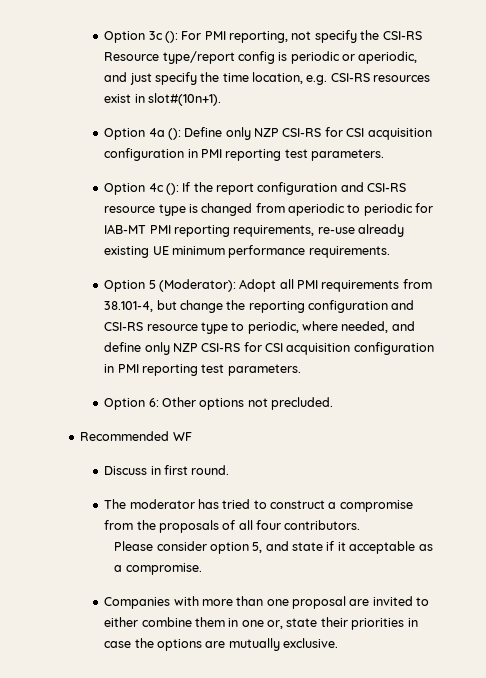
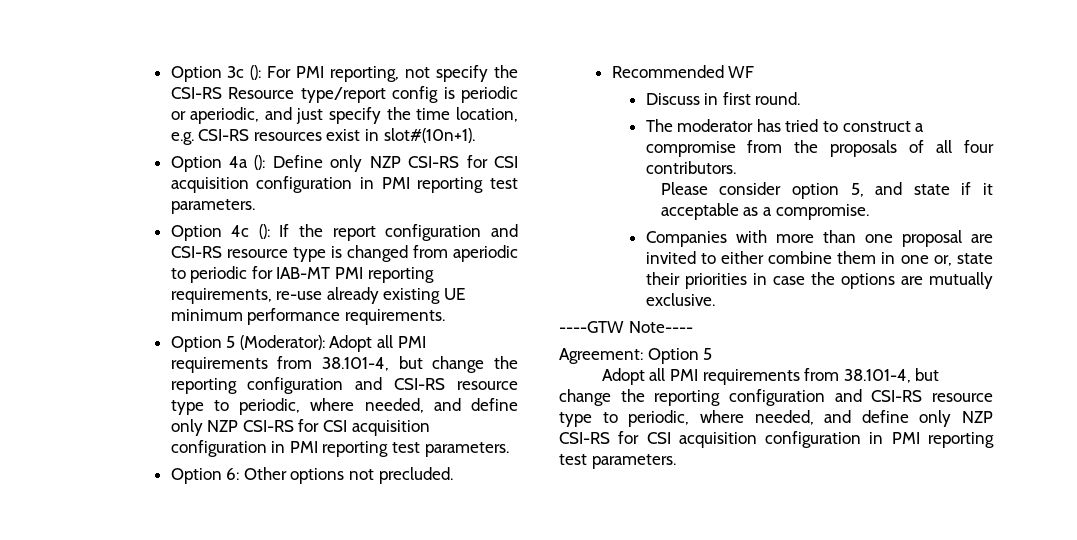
+ ----GTW Note----
+ Agreement: Option 5
+ Adopt all PMI requirements from 38.101-4, but change the reporting configuration and CSI-RS resource type to periodic, where needed, and define only NZP CSI-RS for CSI acquisition configuration in PMI reporting test parameters.

